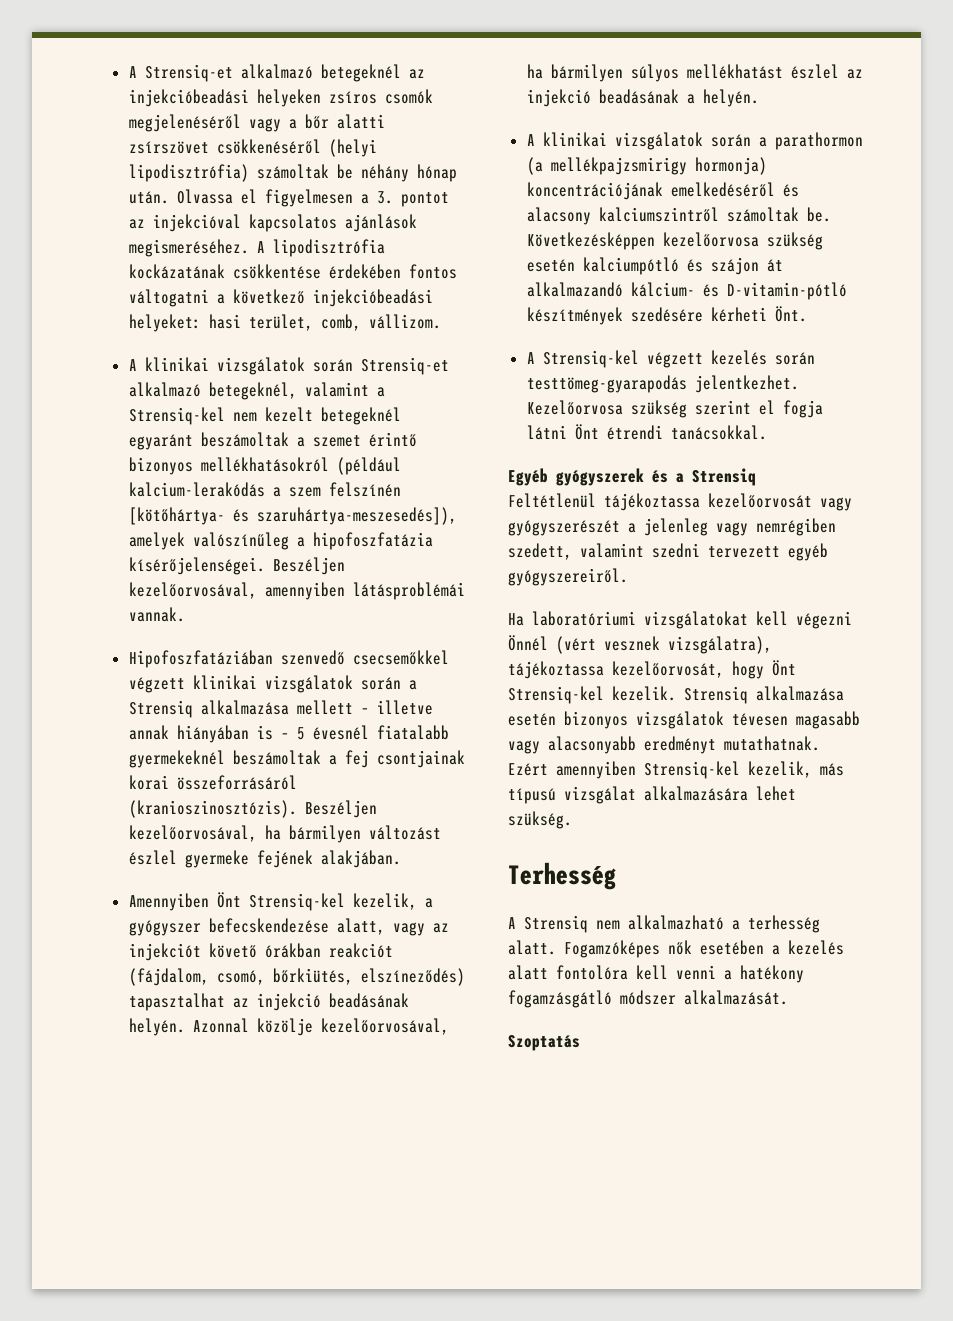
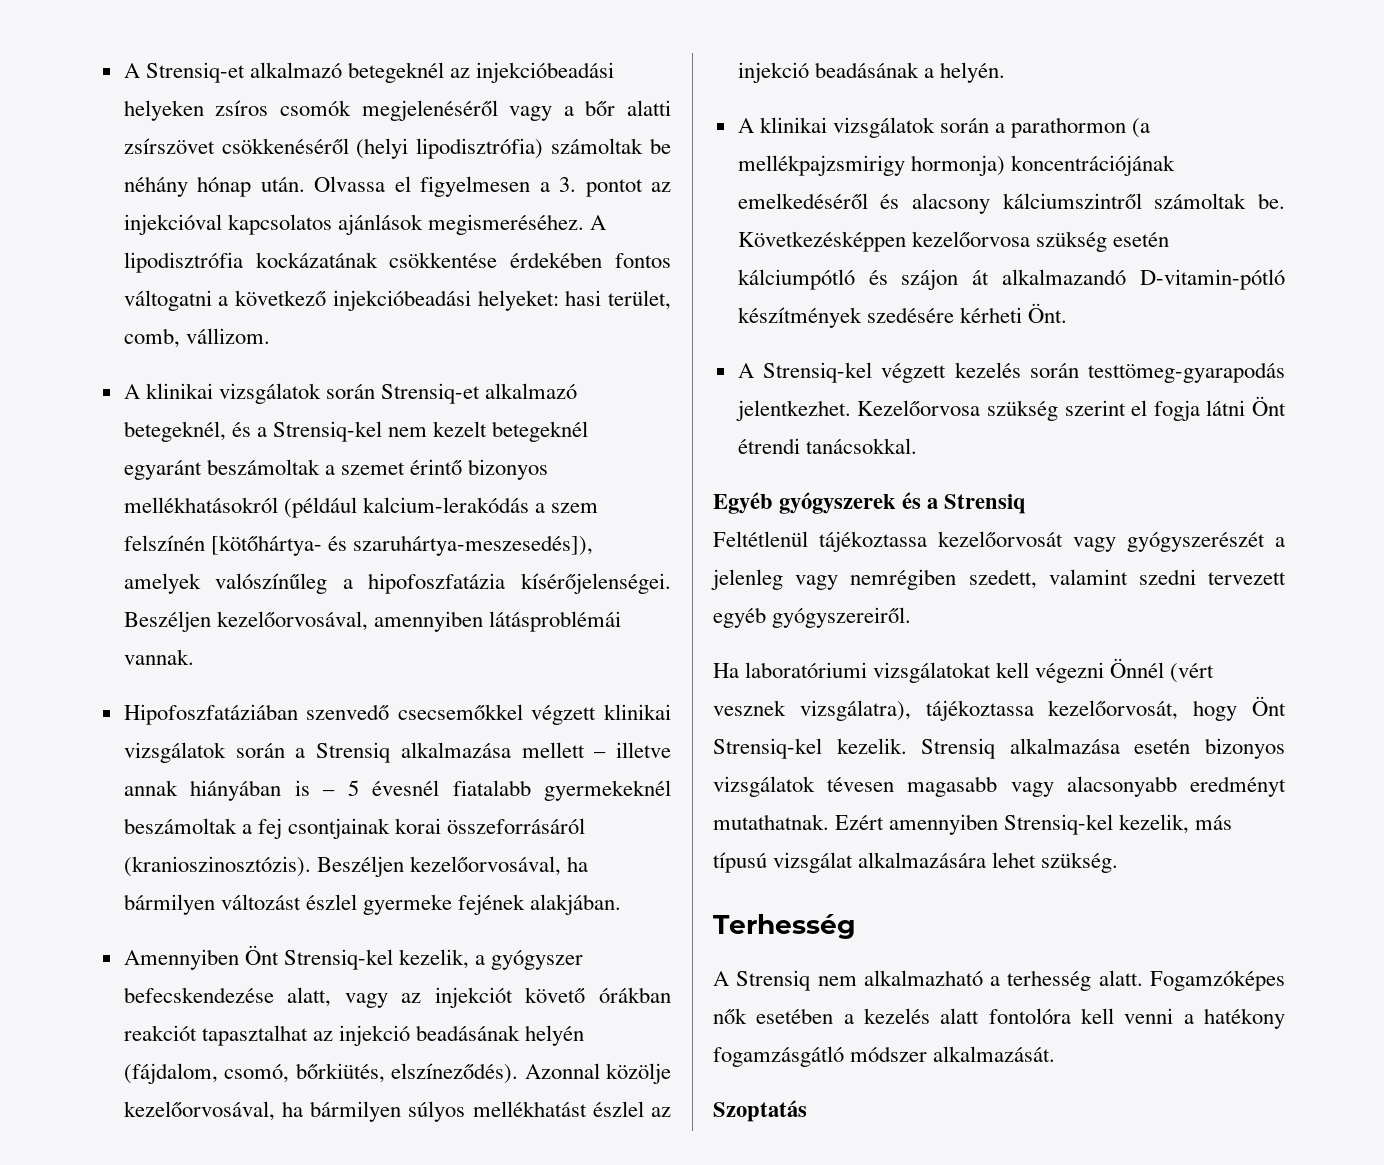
- A klinikai vizsgálatok során Strensiq-et alkalmazó betegeknél, valamint a Strensiq-kel nem kezelt betegeknél egyaránt beszámoltak a szemet érintő bizonyos mellékhatásokról (például kalcium-lerakódás a szem felszínén [kötőhártya- és szaruhártya-meszesedés]), amelyek valószínűleg a hipofoszfatázia kísérőjelenségei.
+ A klinikai vizsgálatok során Strensiq-et alkalmazó betegeknél, és a Strensiq-kel nem kezelt betegeknél egyaránt beszámoltak a szemet érintő bizonyos mellékhatásokról (például kalcium-lerakódás a szem felszínén [kötőhártya- és szaruhártya-meszesedés]), amelyek valószínűleg a hipofoszfatázia kísérőjelenségei.
- Amennyiben Önt Strensiq-kel kezelik, a gyógyszer befecskendezése alatt, vagy az injekciót követő órákban reakciót (fájdalom, csomó, bőrkiütés, elszíneződés) tapasztalhat az injekció beadásának helyén.
+ Amennyiben Önt Strensiq-kel kezelik, a gyógyszer befecskendezése alatt, vagy az injekciót követő órákban reakciót tapasztalhat az injekció beadásának helyén (fájdalom, csomó, bőrkiütés, elszíneződés).
- A klinikai vizsgálatok során a parathormon (a mellékpajzsmirigy hormonja) koncentrációjának emelkedéséről és alacsony kalciumszintről számoltak be.
+ A klinikai vizsgálatok során a parathormon (a mellékpajzsmirigy hormonja) koncentrációjának emelkedéséről és alacsony kálciumszintről számoltak be.
- Következésképpen kezelőorvosa szükség esetén kalciumpótló és szájon át alkalmazandó kálcium- és D-vitamin-pótló készítmények szedésére kérheti Önt.
+ Következésképpen kezelőorvosa szükség esetén kálciumpótló és szájon át alkalmazandó D-vitamin-pótló készítmények szedésére kérheti Önt.

